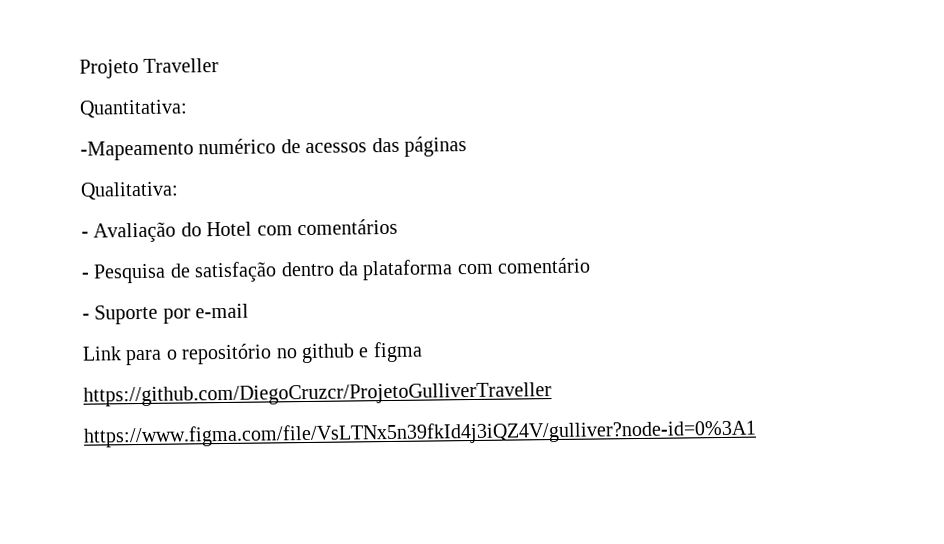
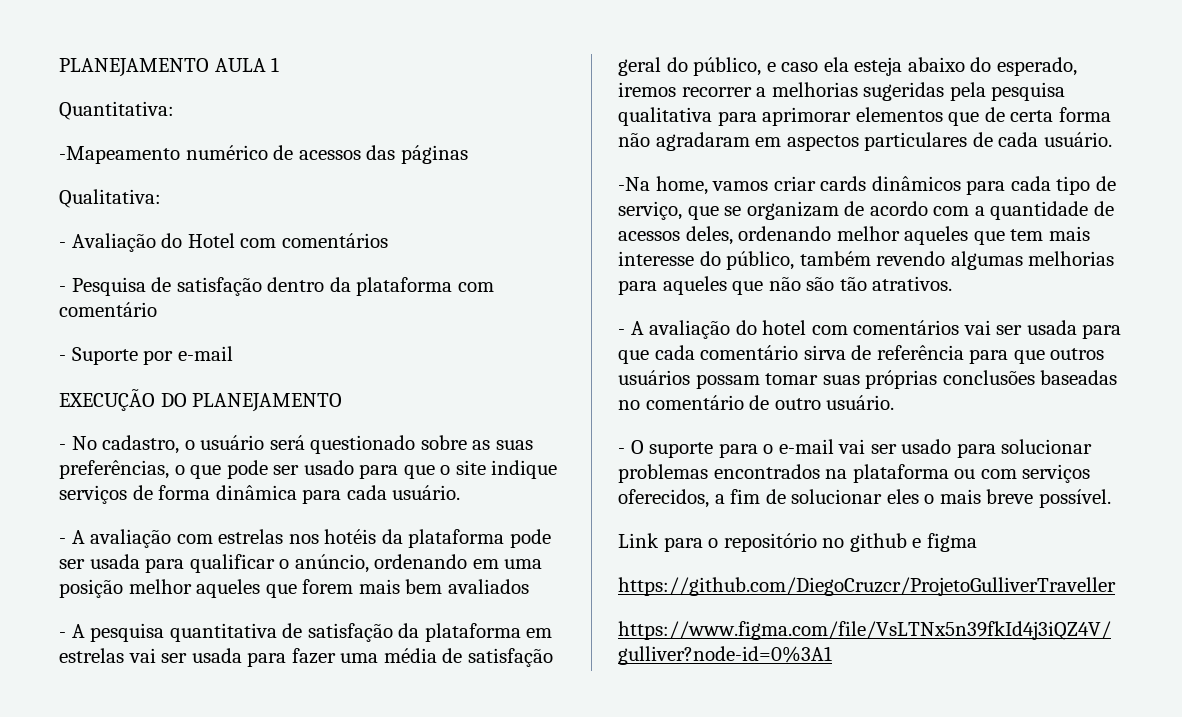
- Projeto Traveller
+ PLANEJAMENTO AULA 1
+ EXECUÇÃO DO PLANEJAMENTO
+ - No cadastro, o usuário será questionado sobre as suas preferências, o que pode ser usado para que o site indique serviços de forma dinâmica para cada usuário.
+ - A avaliação com estrelas nos hotéis da plataforma pode ser usada para qualificar o anúncio, ordenando em uma posição melhor aqueles que forem mais bem avaliados
+ - A pesquisa quantitativa de satisfação da plataforma em estrelas vai ser usada para fazer uma média de satisfação geral do público, e caso ela esteja abaixo do esperado, iremos recorrer a melhorias sugeridas pela pesquisa qualitativa para aprimorar elementos que de certa forma não agradaram em aspectos particulares de cada usuário.
+ -Na home, vamos criar cards dinâmicos para cada tipo de serviço, que se organizam de acordo com a quantidade de acessos deles, ordenando melhor aqueles que tem mais interesse do público, também revendo algumas melhorias para aqueles que não são tão atrativos.
+ - A avaliação do hotel com comentários vai ser usada para que cada comentário sirva de referência para que outros usuários possam tomar suas próprias conclusões baseadas no comentário de outro usuário.
+ - O suporte para o e-mail vai ser usado para solucionar problemas encontrados na plataforma ou com serviços oferecidos, a fim de solucionar eles o mais breve possível.

